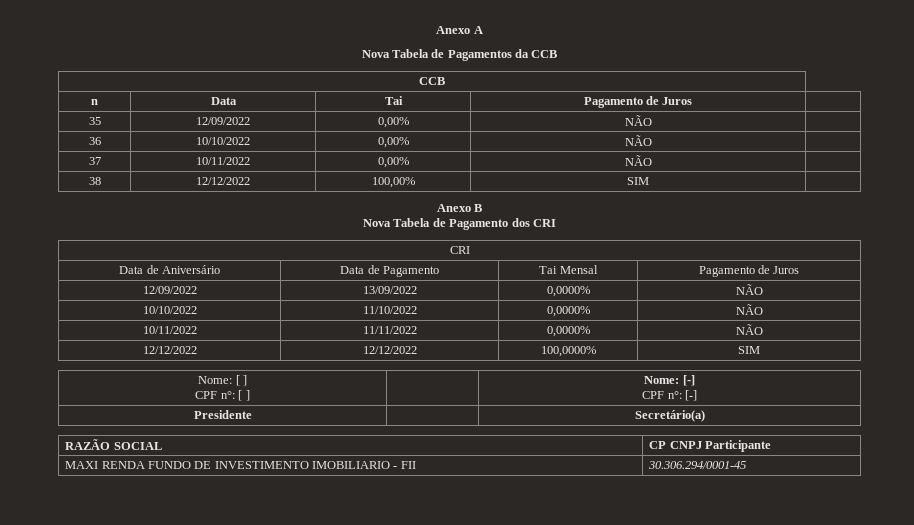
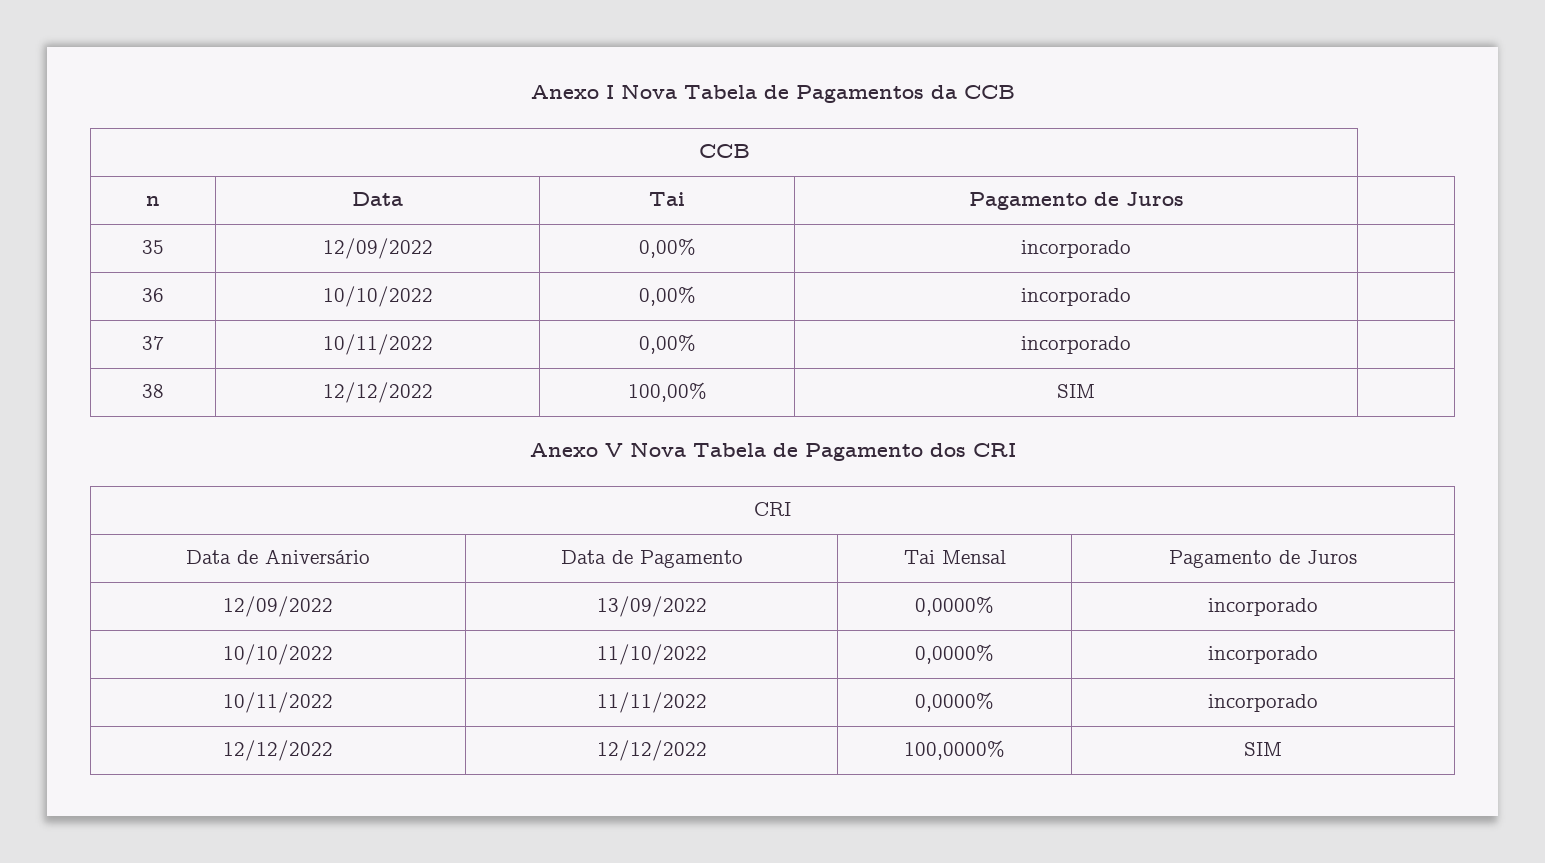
- Anexo A
- Nova Tabela de Pagamentos da CCB
+ Anexo I Nova Tabela de Pagamentos da CCB
- 35 | 12/09/2022 | 0,00% | NÃO |
+ 35 | 12/09/2022 | 0,00% | incorporado |
- 36 | 10/10/2022 | 0,00% | NÃO |
+ 36 | 10/10/2022 | 0,00% | incorporado |
- 37 | 10/11/2022 | 0,00% | NÃO |
+ 37 | 10/11/2022 | 0,00% | incorporado |
- Anexo B
- Nova Tabela de Pagamento dos CRI
+ Anexo V Nova Tabela de Pagamento dos CRI
- 12/09/2022 | 13/09/2022 | 0,0000% | NÃO
+ 12/09/2022 | 13/09/2022 | 0,0000% | incorporado
- 10/10/2022 | 11/10/2022 | 0,0000% | NÃO
+ 10/10/2022 | 11/10/2022 | 0,0000% | incorporado
- 10/11/2022 | 11/11/2022 | 0,0000% | NÃO
+ 10/11/2022 | 11/11/2022 | 0,0000% | incorporado
- Nome: [ ]
- CPF n°: [ ] | | Nome: [-]
- CPF n°: [-]
- Presidente | | Secretário(a)
- RAZÃO SOCIAL | CP CNPJ Participante
- MAXI RENDA FUNDO DE INVESTIMENTO IMOBILIARIO - FII | 30.306.294/0001-45

